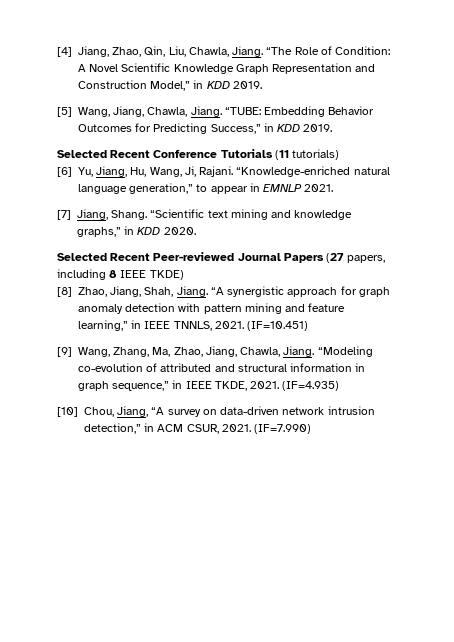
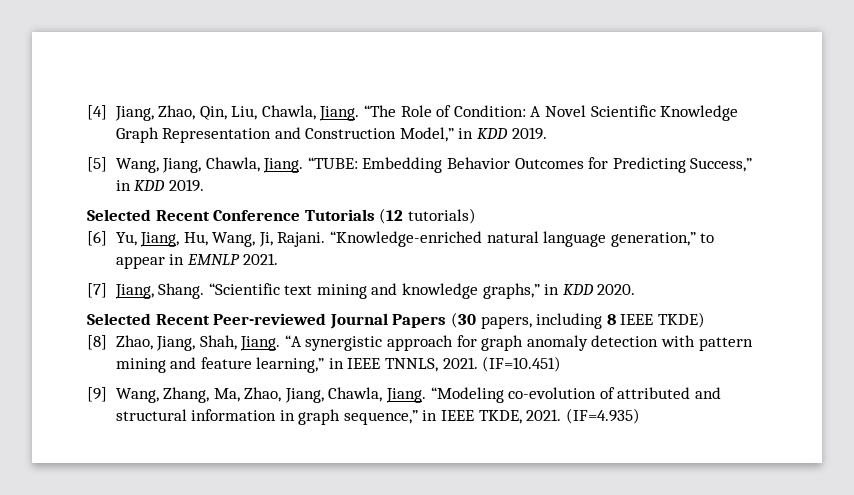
- Selected Recent Conference Tutorials (11 tutorials)
+ Selected Recent Conference Tutorials (12 tutorials)
- Selected Recent Peer-reviewed Journal Papers (27 papers, including 8 IEEE TKDE)
+ Selected Recent Peer-reviewed Journal Papers (30 papers, including 8 IEEE TKDE)
- [10] Chou, Jiang, “A survey on data-driven network intrusion detection,” in ACM CSUR, 2021. (IF=7.990)

